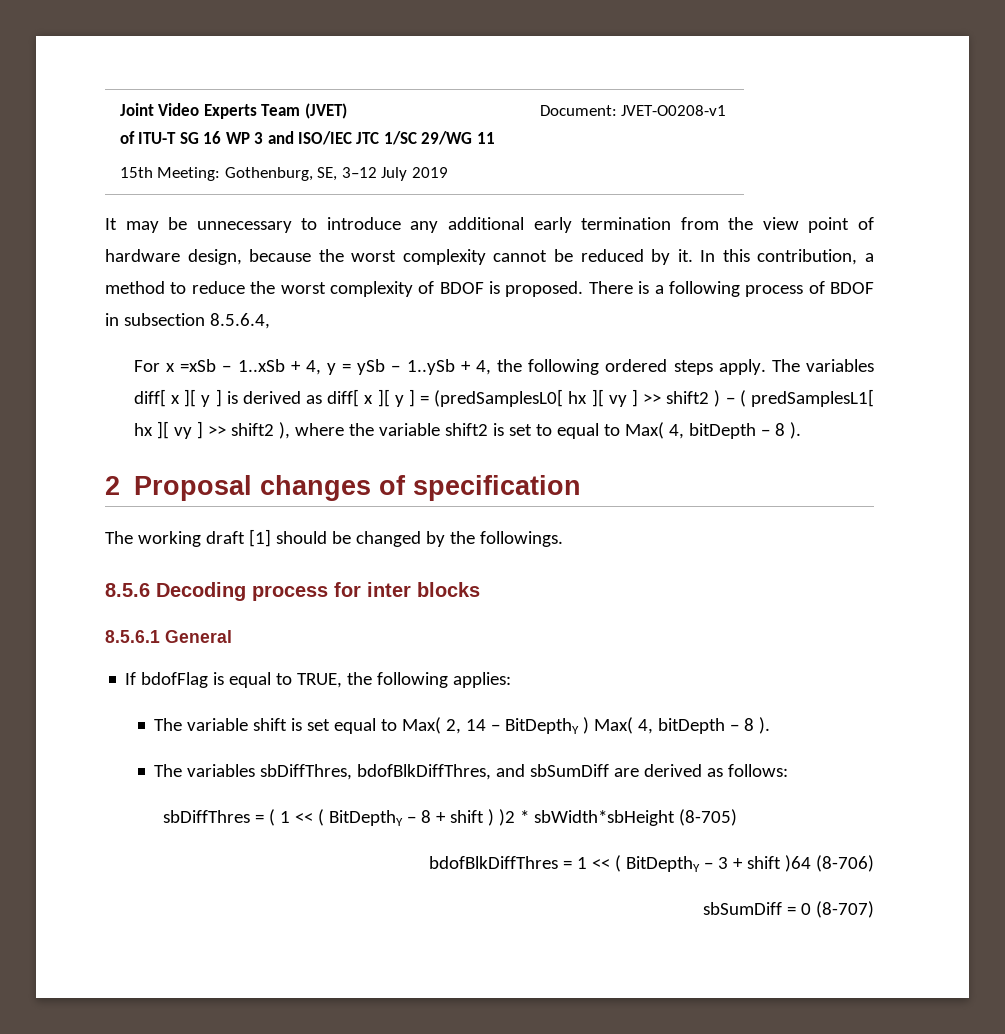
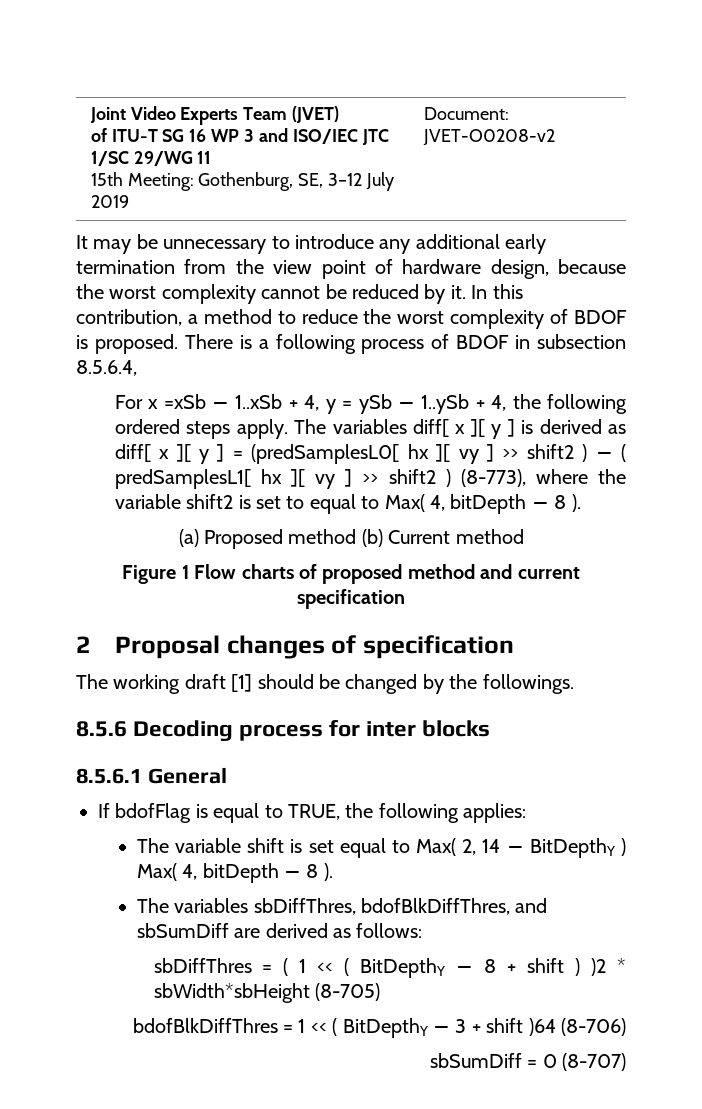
  Joint Video Experts Team (JVET)
  of ITU-T SG 16 WP 3 and ISO/IEC JTC 1/SC 29/WG 11
- 15th Meeting: Gothenburg, SE, 3–12 July 2019 | Document: JVET-O0208-v1
+ 15th Meeting: Gothenburg, SE, 3–12 July 2019 | Document: JVET-O0208-v2
- The variables diff[ x ][ y ] is derived as diff[ x ][ y ] = (predSamplesL0[ hx ][ vy ] >> shift2 ) − ( predSamplesL1[ hx ][ vy ] >> shift2 ), where the variable shift2 is set to equal to Max( 4, bitDepth − 8 ).
+ The variables diff[ x ][ y ] is derived as diff[ x ][ y ] = (predSamplesL0[ hx ][ vy ] >> shift2 ) − ( predSamplesL1[ hx ][ vy ] >> shift2 ) (8-773), where the variable shift2 is set to equal to Max( 4, bitDepth − 8 ).
+ (a) Proposed method (b) Current method
+ Figure 1 Flow charts of proposed method and current specification

